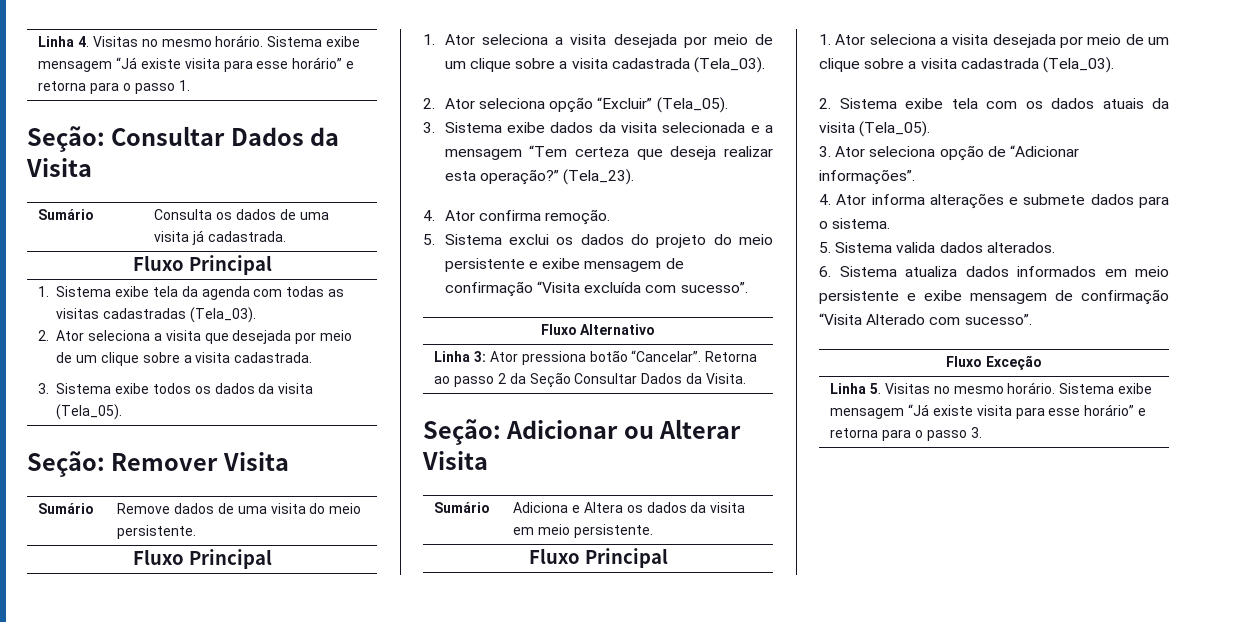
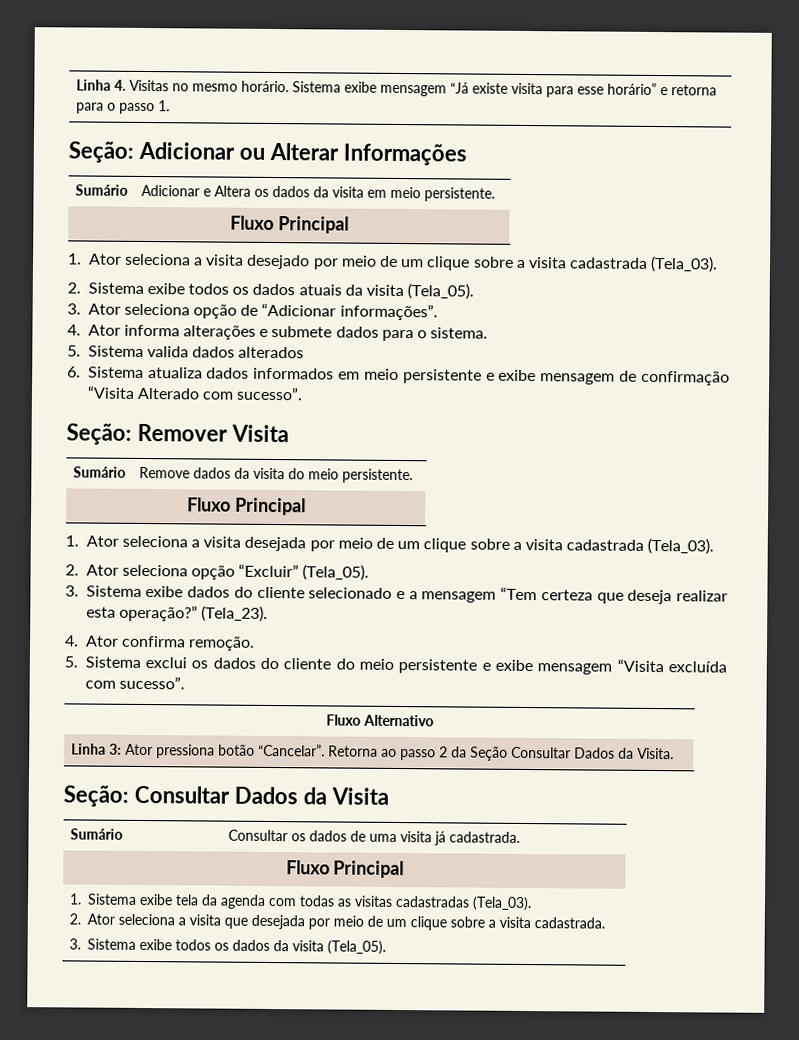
+ Seção: Adicionar ou Alterar Informações
+ Sumário | Adicionar e Altera os dados da visita em meio persistente.
+ Fluxo Principal
+ 1. Ator seleciona a visita desejado por meio de um clique sobre a visita cadastrada (Tela_03).
+ 2. Sistema exibe todos os dados atuais da visita (Tela_05).
+ 3. Ator seleciona opção de “Adicionar informações”.
+ 4. Ator informa alterações e submete dados para o sistema.
+ 5. Sistema valida dados alterados
+ 6. Sistema atualiza dados informados em meio persistente e exibe mensagem de confirmação “Visita Alterado com sucesso”.
+ Seção: Remover Visita
+ Sumário | Remove dados da visita do meio persistente.
+ Fluxo Principal
+ 1. Ator seleciona a visita desejada por meio de um clique sobre a visita cadastrada (Tela_03).
+ 2. Ator seleciona opção “Excluir” (Tela_05).
+ 3. Sistema exibe dados do cliente selecionado e a mensagem “Tem certeza que deseja realizar esta operação?” (Tela_23).
+ 4. Ator confirma remoção.
+ 5. Sistema exclui os dados do cliente do meio persistente e exibe mensagem “Visita excluída com sucesso”.
+ Fluxo Alternativo
+ Linha 3: Ator pressiona botão “Cancelar”. Retorna ao passo 2 da Seção Consultar Dados da Visita.
- Sumário | Consulta os dados de uma visita já cadastrada.
+ Sumário | Consultar os dados de uma visita já cadastrada.
- Seção: Remover Visita
- Sumário | Remove dados de uma visita do meio persistente.
- Fluxo Principal
- 1. Ator seleciona a visita desejada por meio de um clique sobre a visita cadastrada (Tela_03).
- 2. Ator seleciona opção “Excluir” (Tela_05).
- 3. Sistema exibe dados da visita selecionada e a mensagem “Tem certeza que deseja realizar esta operação?” (Tela_23).
- 4. Ator confirma remoção.
- 5. Sistema exclui os dados do projeto do meio persistente e exibe mensagem de confirmação “Visita excluída com sucesso”.
- Fluxo Alternativo
- Linha 3: Ator pressiona botão “Cancelar”. Retorna ao passo 2 da Seção Consultar Dados da Visita.
- Seção: Adicionar ou Alterar Visita
- Sumário | Adiciona e Altera os dados da visita em meio persistente.
- Fluxo Principal
- 1. Ator seleciona a visita desejada por meio de um clique sobre a visita cadastrada (Tela_03).
- 2. Sistema exibe tela com os dados atuais da visita (Tela_05).
- 3. Ator seleciona opção de “Adicionar informações”.
- 4. Ator informa alterações e submete dados para o sistema.
- 5. Sistema valida dados alterados.
- 6. Sistema atualiza dados informados em meio persistente e exibe mensagem de confirmação “Visita Alterado com sucesso”.
- Fluxo Exceção
- Linha 5. Visitas no mesmo horário. Sistema exibe mensagem “Já existe visita para esse horário” e retorna para o passo 3.

